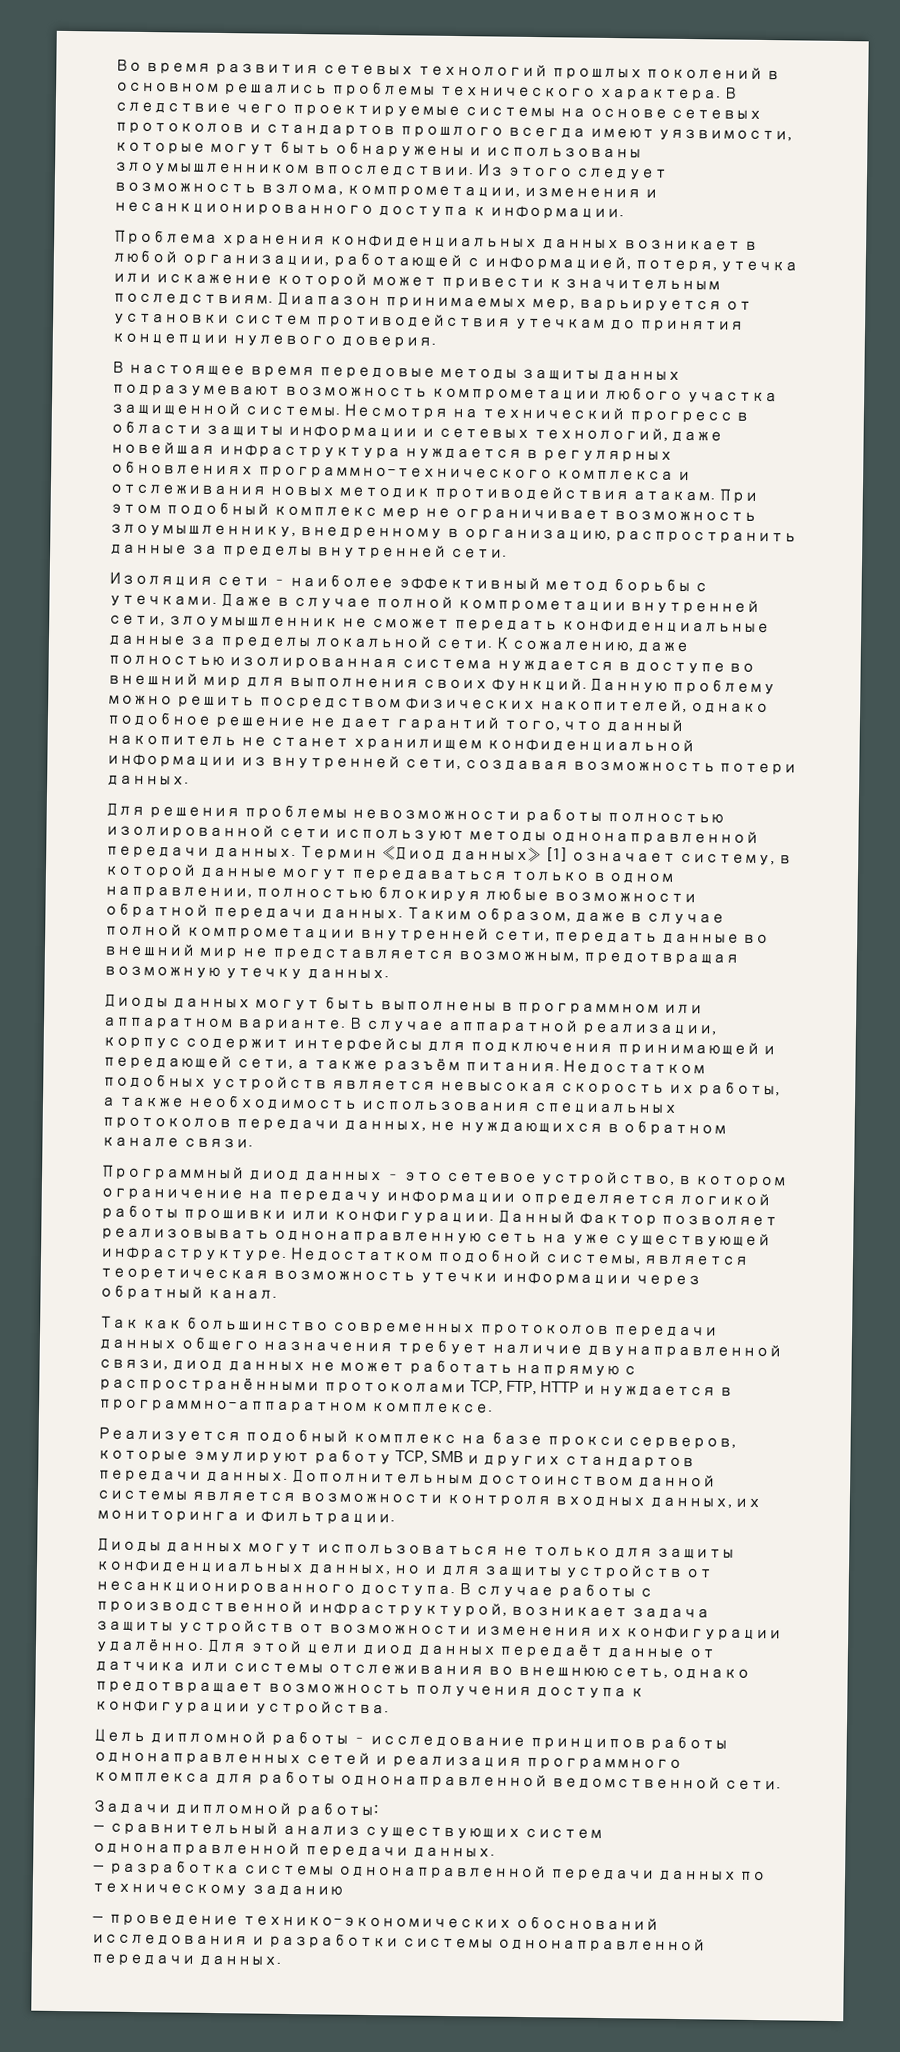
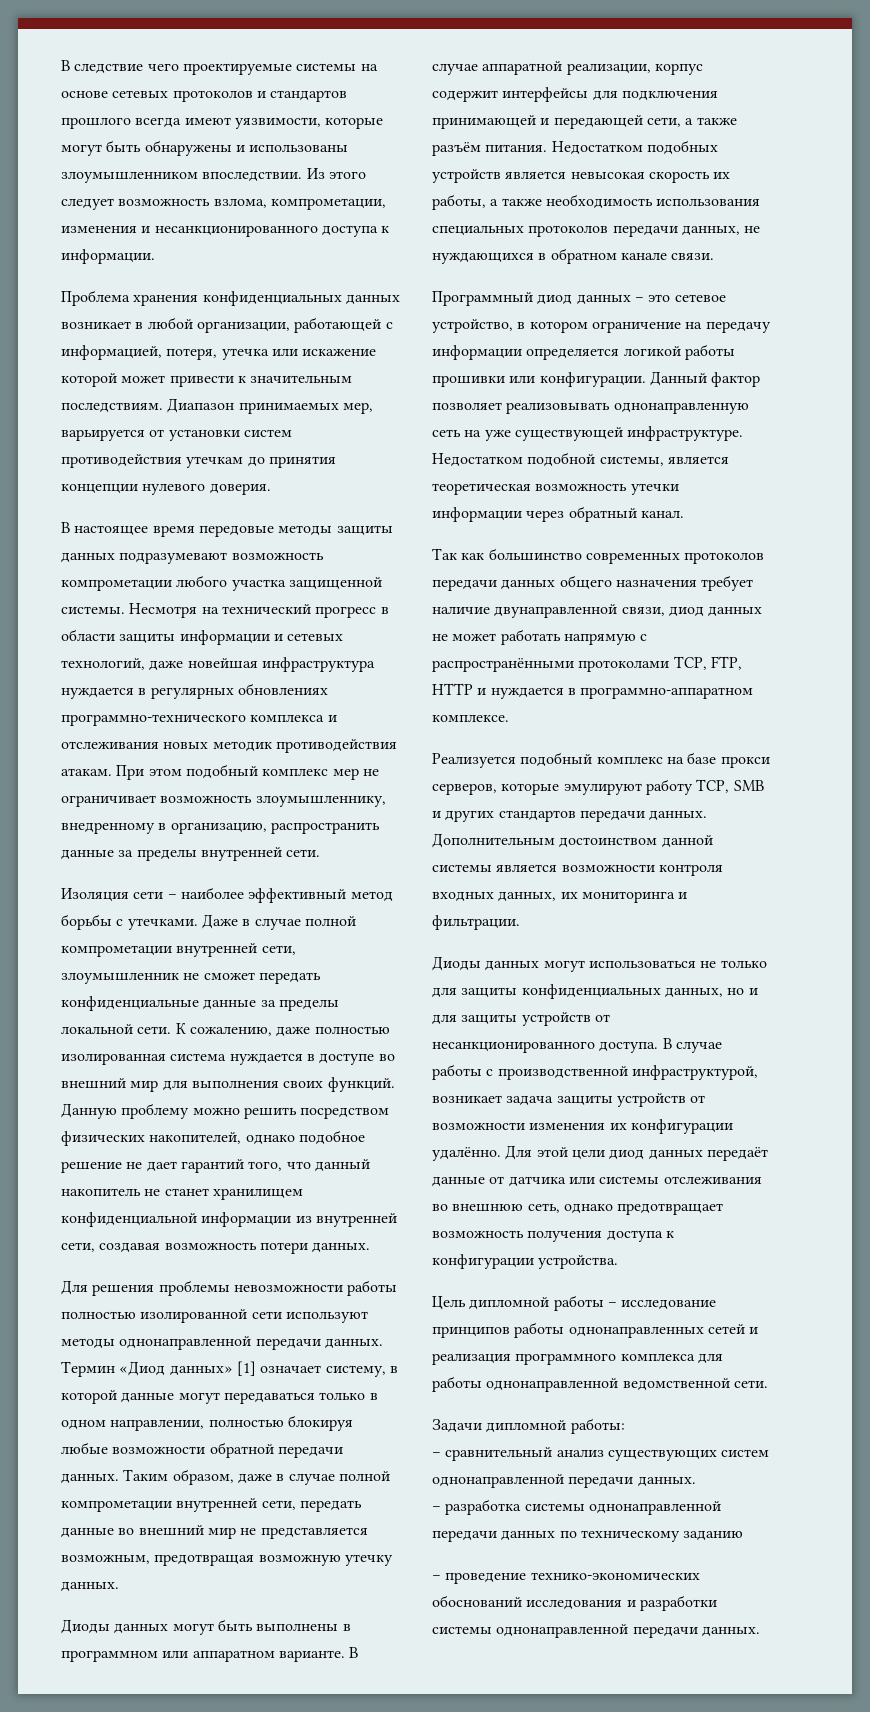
- Во время развития сетевых технологий прошлых поколений в основном решались проблемы технического характера.

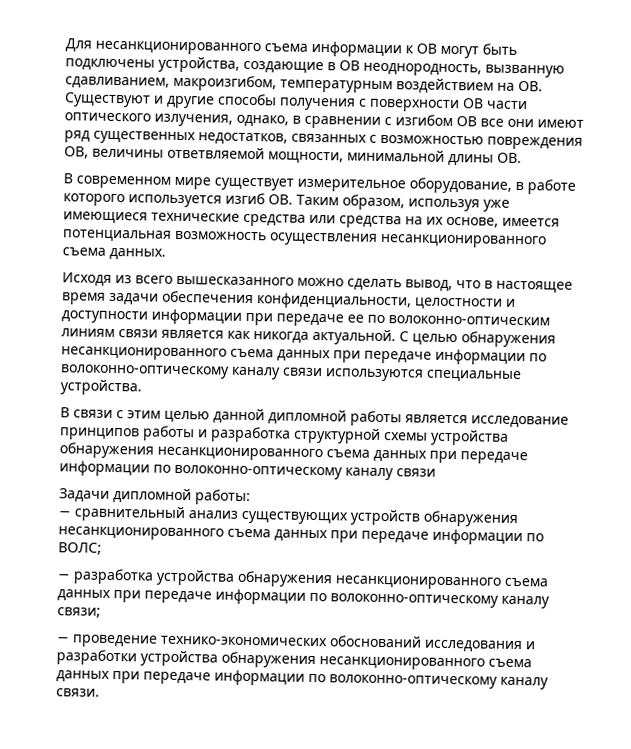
- В следствие чего проектируемые системы на основе сетевых протоколов и стандартов прошлого всегда имеют уязвимости, которые могут быть обнаружены и использованы злоумышленником впоследствии. Из этого следует возможность взлома, компрометации, изменения и несанкционированного доступа к информации.
- Проблема хранения конфиденциальных данных возникает в любой организации, работающей с информацией, потеря, утечка или искажение которой может привести к значительным последствиям. Диапазон принимаемых мер, варьируется от установки систем противодействия утечкам до принятия концепции нулевого доверия.
- В настоящее время передовые методы защиты данных подразумевают возможность компрометации любого участка защищенной системы. Несмотря на технический прогресс в области защиты информации и сетевых технологий, даже новейшая инфраструктура нуждается в регулярных обновлениях программно-технического комплекса и отслеживания новых методик противодействия атакам. При этом подобный комплекс мер не ограничивает возможность злоумышленнику, внедренному в организацию, распространить данные за пределы внутренней сети.
- Изоляция сети – наиболее эффективный метод борьбы с утечками. Даже в случае полной компрометации внутренней сети, злоумышленник не сможет передать конфиденциальные данные за пределы локальной сети. К сожалению, даже полностью изолированная система нуждается в доступе во внешний мир для выполнения своих функций. Данную проблему можно решить посредством физических накопителей, однако подобное решение не дает гарантий того, что данный накопитель не станет хранилищем конфиденциальной информации из внутренней сети, создавая возможность потери данных.
- Для решения проблемы невозможности работы полностью изолированной сети используют методы однонаправленной передачи данных. Термин «Диод данных» [1] означает систему, в которой данные могут передаваться только в одном направлении, полностью блокируя любые возможности обратной передачи данных. Таким образом, даже в случае полной компрометации внутренней сети, передать данные во внешний мир не представляется возможным, предотвращая возможную утечку данных.
- Диоды данных могут быть выполнены в программном или аппаратном варианте. В случае аппаратной реализации, корпус содержит интерфейсы для подключения принимающей и передающей сети, а также разъём питания. Недостатком подобных устройств является невысокая скорость их работы, а также необходимость использования специальных протоколов передачи данных, не нуждающихся в обратном канале связи.
- Программный диод данных – это сетевое устройство, в котором ограничение на передачу информации определяется логикой работы прошивки или конфигурации. Данный фактор позволяет реализовывать однонаправленную сеть на уже существующей инфраструктуре. Недостатком подобной системы, является теоретическая возможность утечки информации через обратный канал.
- Так как большинство современных протоколов передачи данных общего назначения требует наличие двунаправленной связи, диод данных не может работать напрямую с распространёнными протоколами TCP, FTP, HTTP и нуждается в программно-аппаратном комплексе.
- Реализуется подобный комплекс на базе прокси серверов, которые эмулируют работу TCP, SMB и других стандартов передачи данных. Дополнительным достоинством данной системы является возможности контроля входных данных, их мониторинга и фильтрации.
- Диоды данных могут использоваться не только для защиты конфиденциальных данных, но и для защиты устройств от несанкционированного доступа. В случае работы с производственной инфраструктурой, возникает задача защиты устройств от возможности изменения их конфигурации удалённо. Для этой цели диод данных передаёт данные от датчика или системы отслеживания во внешнюю сеть, однако предотвращает возможность получения доступа к конфигурации устройства.
- Цель дипломной работы – исследование принципов работы однонаправленных сетей и реализация программного комплекса для работы однонаправленной ведомственной сети.
+ Для несанкционированного съема информации к ОВ могут быть подключены устройства, создающие в ОВ неоднородность, вызванную сдавливанием, макроизгибом, температурным воздействием на ОВ. Существуют и другие способы получения с поверхности ОВ части оптического излучения, однако, в сравнении с изгибом ОВ все они имеют ряд существенных недостатков, связанных с возможностью повреждения ОВ, величины ответвляемой мощности, минимальной длины ОВ.
+ В современном мире существует измерительное оборудование, в работе которого используется изгиб ОВ. Таким образом, используя уже имеющиеся технические средства или средства на их основе, имеется потенциальная возможность осуществления несанкционированного съема данных.
+ Исходя из всего вышесказанного можно сделать вывод, что в настоящее время задачи обеспечения конфиденциальности, целостности и доступности информации при передаче ее по волоконно-оптическим линиям связи является как никогда актуальной. С целью обнаружения несанкционированного съема данных при передаче информации по волоконно-оптическому каналу связи используются специальные устройства.
+ В связи с этим целью данной дипломной работы является исследование принципов работы и разработка структурной схемы устройства обнаружения несанкционированного съема данных при передаче информации по волоконно-оптическому каналу связи
- − сравнительный анализ существующих систем однонаправленной передачи данных.
- − разработка системы однонаправленной передачи данных по техническому заданию
+ − сравнительный анализ существующих устройств обнаружения несанкционированного съема данных при передаче информации по ВОЛС;
+ − разработка устройства обнаружения несанкционированного съема данных при передаче информации по волоконно-оптическому каналу связи;
- − проведение технико-экономических обоснований исследования и разработки системы однонаправленной передачи данных.
+ − проведение технико-экономических обоснований исследования и разработки устройства обнаружения несанкционированного съема данных при передаче информации по волоконно-оптическому каналу связи.

